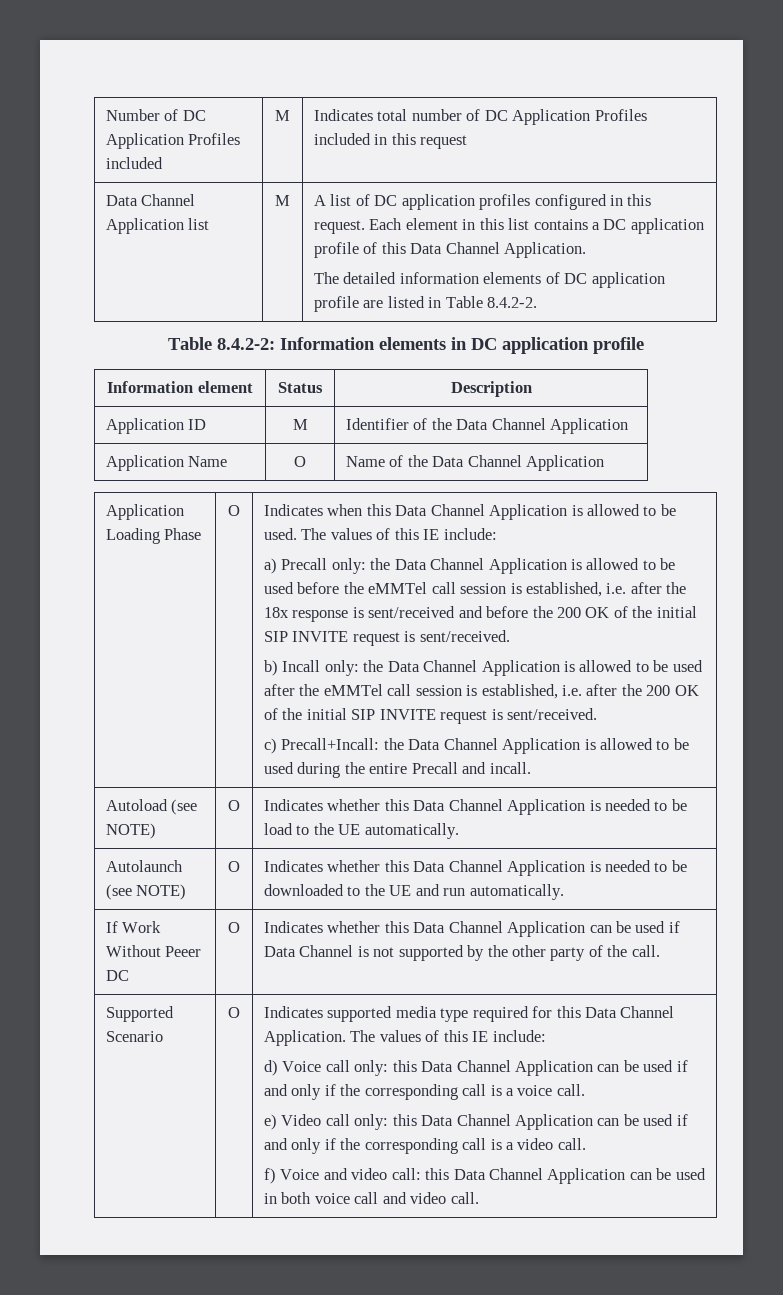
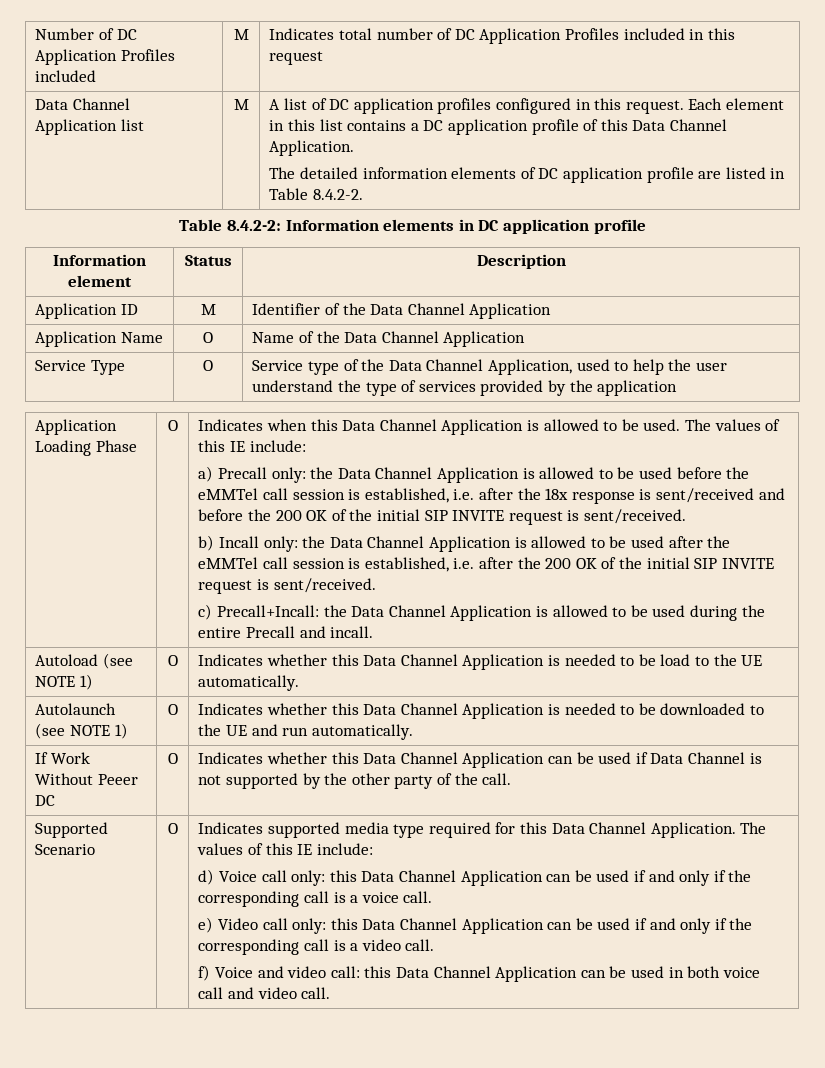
+ Service Type | O | Service type of the Data Channel Application, used to help the user understand the type of services provided by the application
- Autoload (see NOTE) | O | Indicates whether this Data Channel Application is needed to be load to the UE automatically.
+ Autoload (see NOTE 1) | O | Indicates whether this Data Channel Application is needed to be load to the UE automatically.
- Autolaunch (see NOTE) | O | Indicates whether this Data Channel Application is needed to be downloaded to the UE and run automatically.
+ Autolaunch (see NOTE 1) | O | Indicates whether this Data Channel Application is needed to be downloaded to the UE and run automatically.

